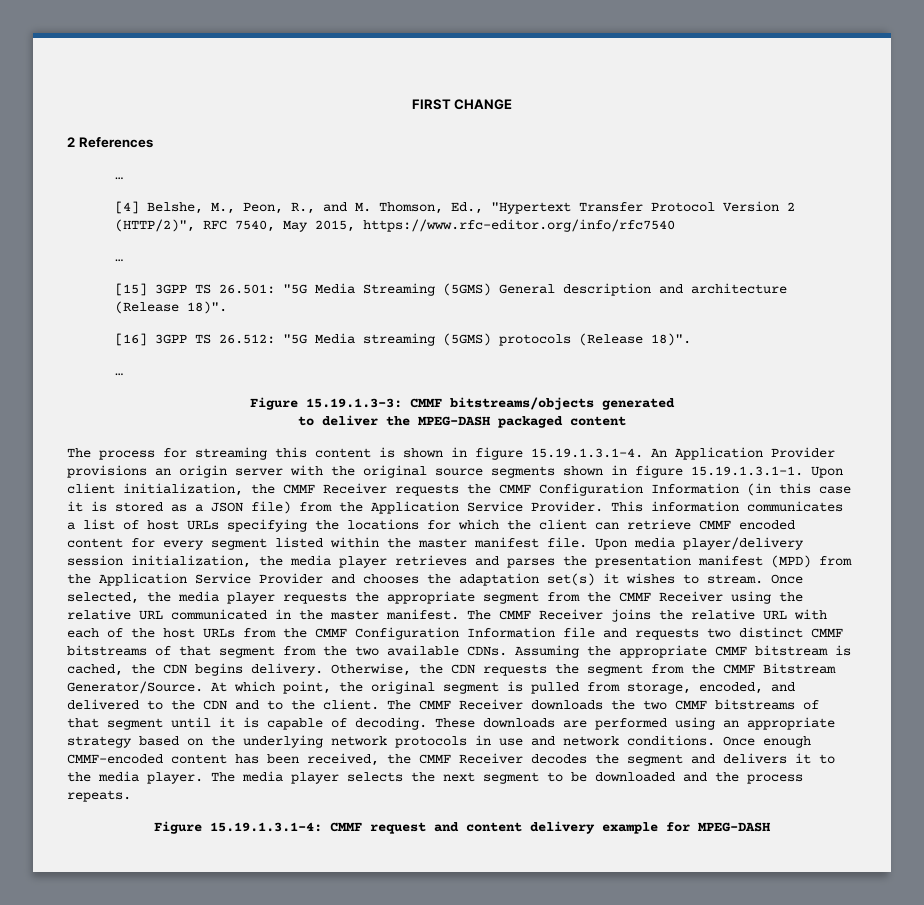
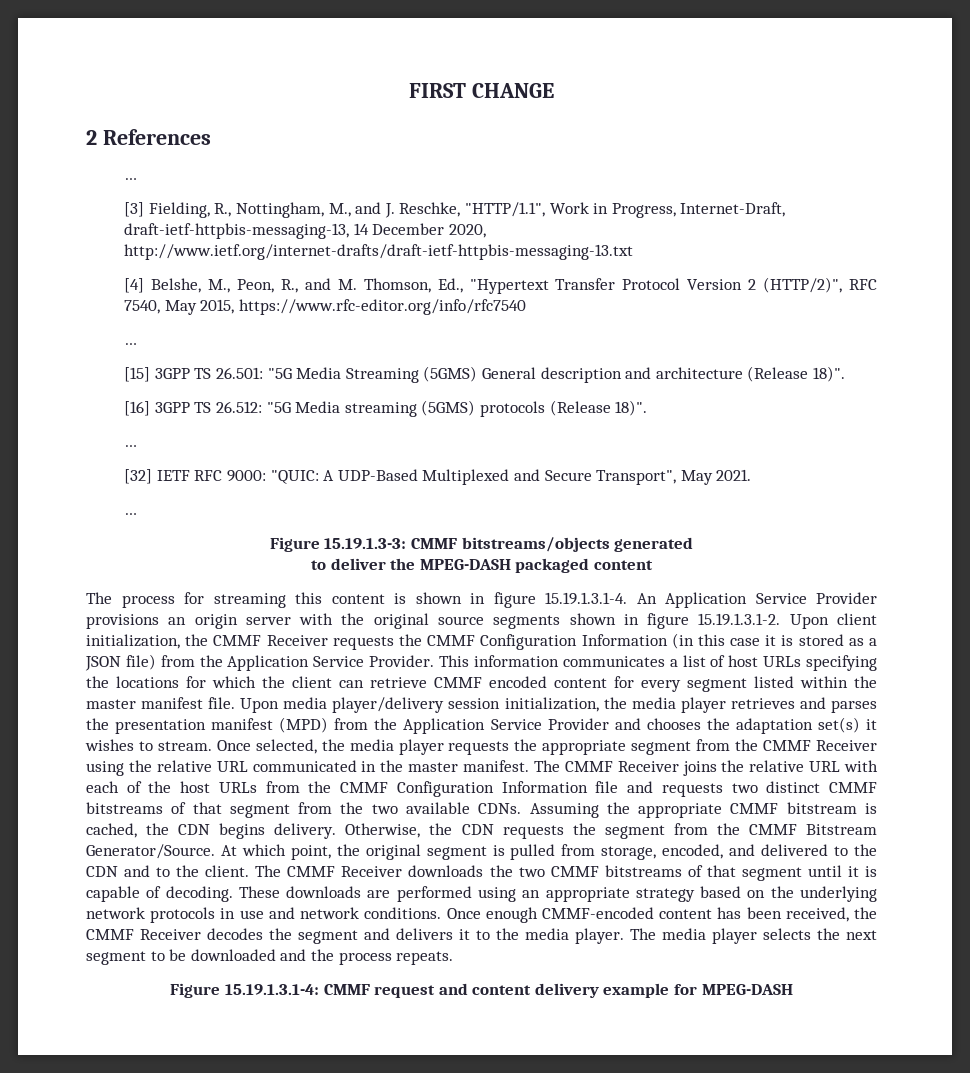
+ [3] Fielding, R., Nottingham, M., and J. Reschke, "HTTP/1.1", Work in Progress, Internet-Draft, draft-ietf-httpbis-messaging-13, 14 December 2020, http://www.ietf.org/internet-drafts/draft-ietf-httpbis-messaging-13.txt
+ [32] IETF RFC 9000: "QUIC: A UDP-Based Multiplexed and Secure Transport", May 2021.
+ …
- The process for streaming this content is shown in figure 15.19.1.3.1-4. An Application Provider provisions an origin server with the original source segments shown in figure 15.19.1.3.1-1. Upon client initialization, the CMMF Receiver requests the CMMF Configuration Information (in this case it is stored as a JSON file) from the Application Service Provider.
+ The process for streaming this content is shown in figure 15.19.1.3.1-4. An Application Service Provider provisions an origin server with the original source segments shown in figure 15.19.1.3.1-2. Upon client initialization, the CMMF Receiver requests the CMMF Configuration Information (in this case it is stored as a JSON file) from the Application Service Provider.

